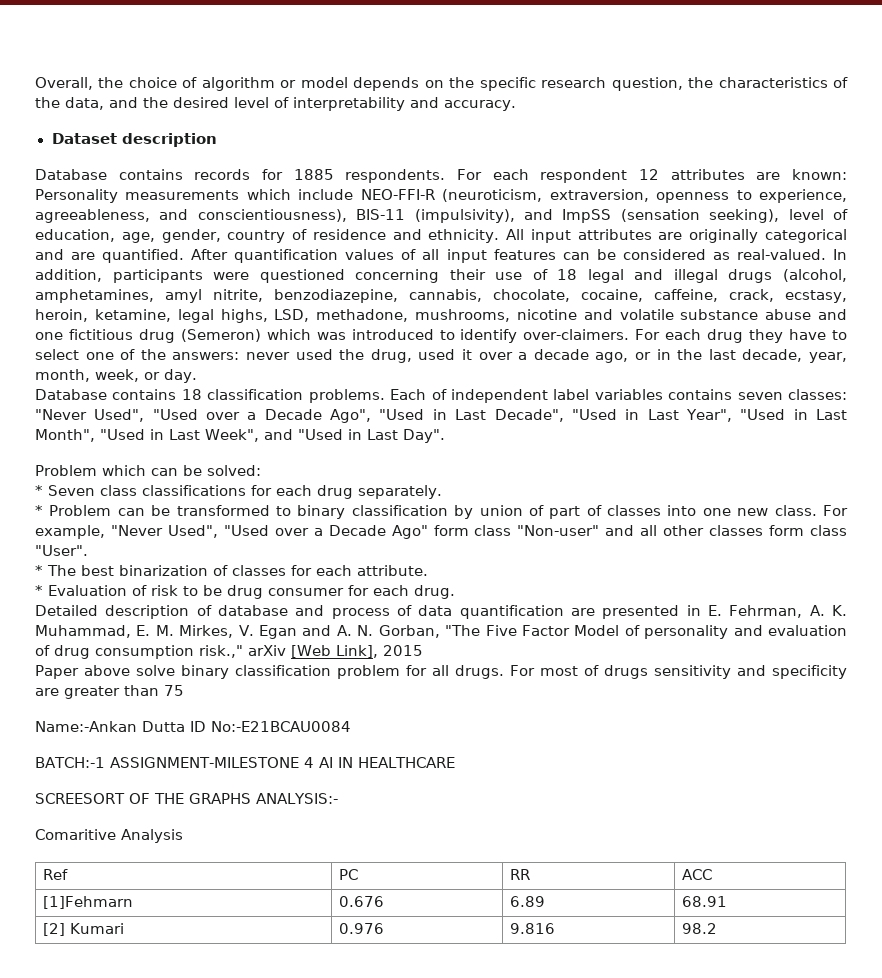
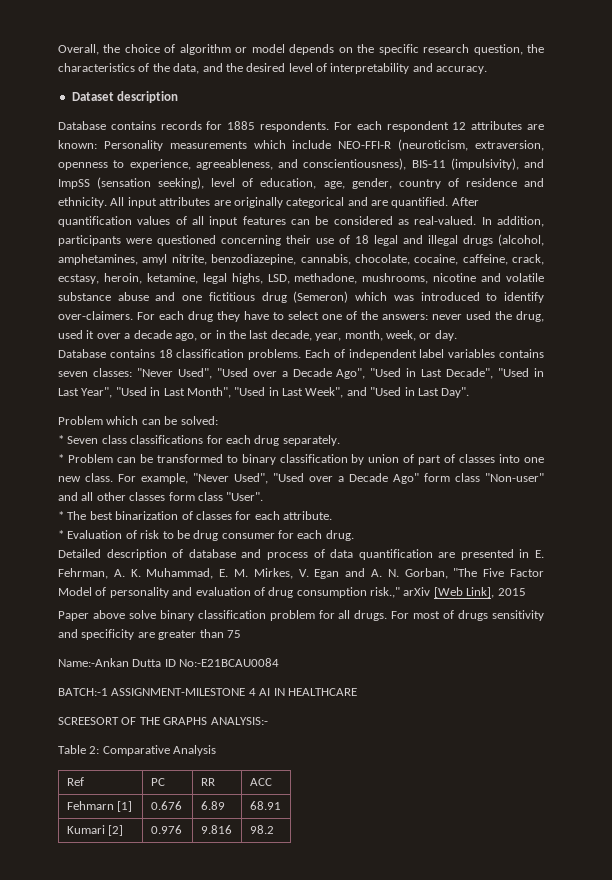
- Comaritive Analysis
+ Table 2: Comparative Analysis
- [1]Fehmarn | 0.676 | 6.89 | 68.91
+ Fehmarn [1] | 0.676 | 6.89 | 68.91
- [2] Kumari | 0.976 | 9.816 | 98.2
+ Kumari [2] | 0.976 | 9.816 | 98.2

